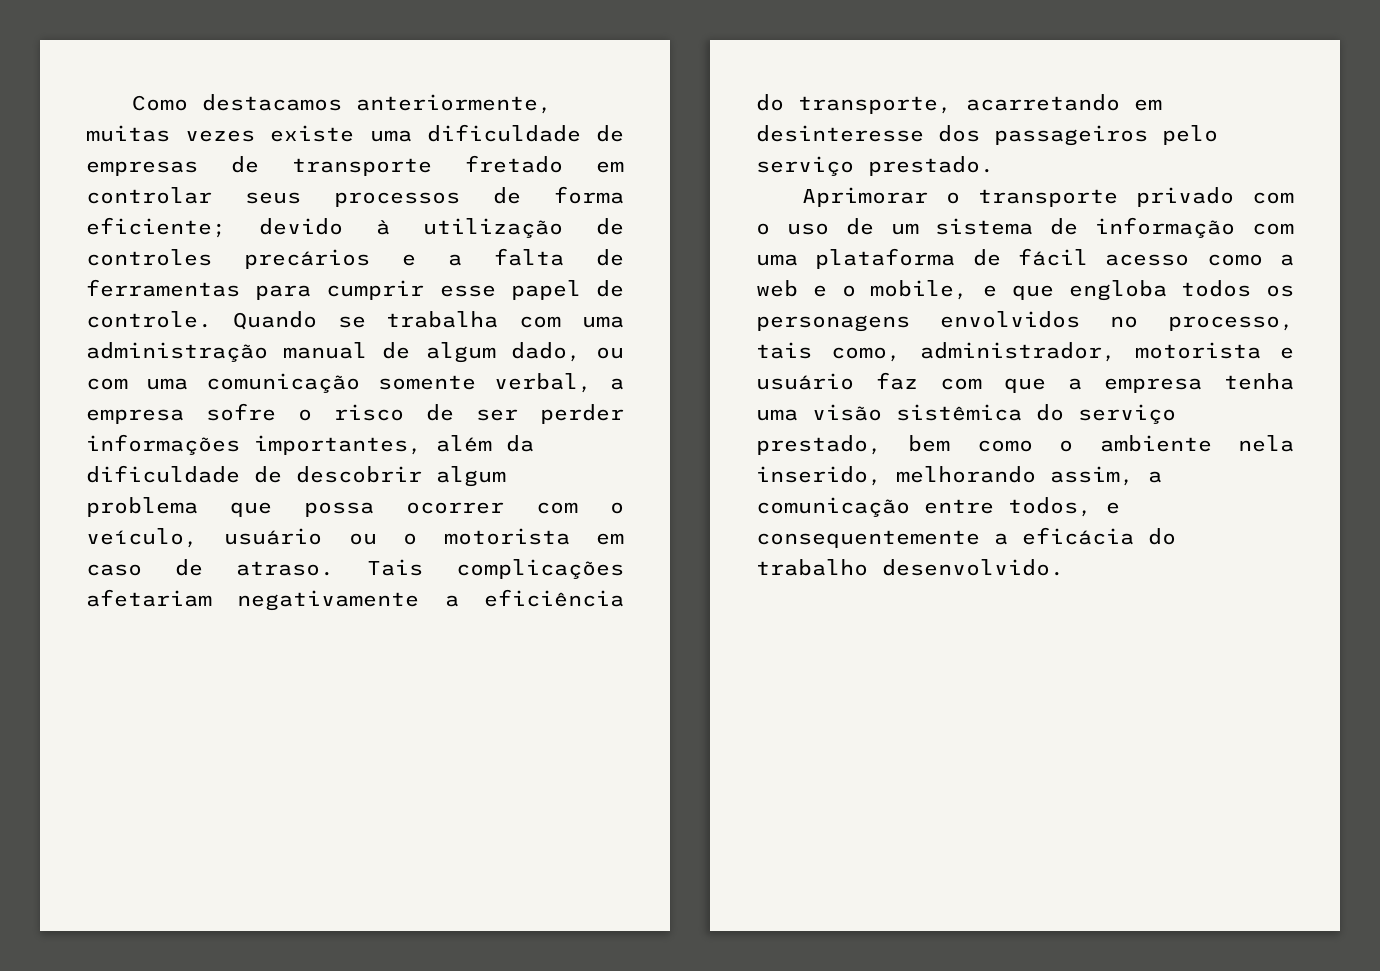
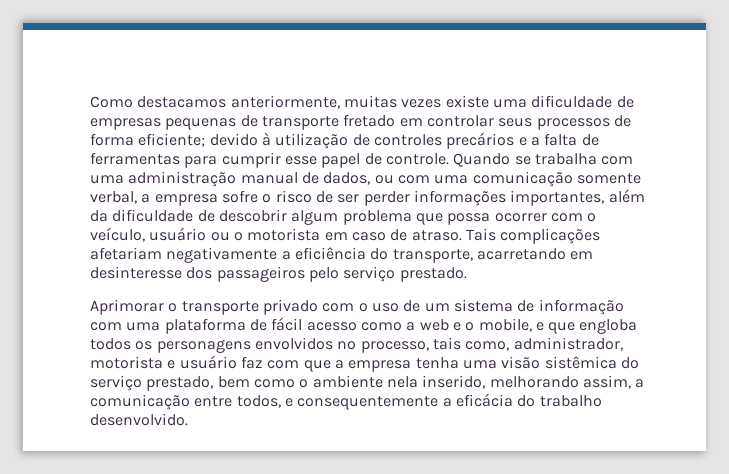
- Como destacamos anteriormente, muitas vezes existe uma dificuldade de empresas de transporte fretado em controlar seus processos de forma eficiente; devido à utilização de controles precários e a falta de ferramentas para cumprir esse papel de controle.
+ Como destacamos anteriormente, muitas vezes existe uma dificuldade de empresas pequenas de transporte fretado em controlar seus processos de forma eficiente; devido à utilização de controles precários e a falta de ferramentas para cumprir esse papel de controle.
- Quando se trabalha com uma administração manual de algum dado, ou com uma comunicação somente verbal, a empresa sofre o risco de ser perder informações importantes, além da dificuldade de descobrir algum problema que possa ocorrer com o veículo, usuário ou o motorista em caso de atraso.
+ Quando se trabalha com uma administração manual de dados, ou com uma comunicação somente verbal, a empresa sofre o risco de ser perder informações importantes, além da dificuldade de descobrir algum problema que possa ocorrer com o veículo, usuário ou o motorista em caso de atraso.

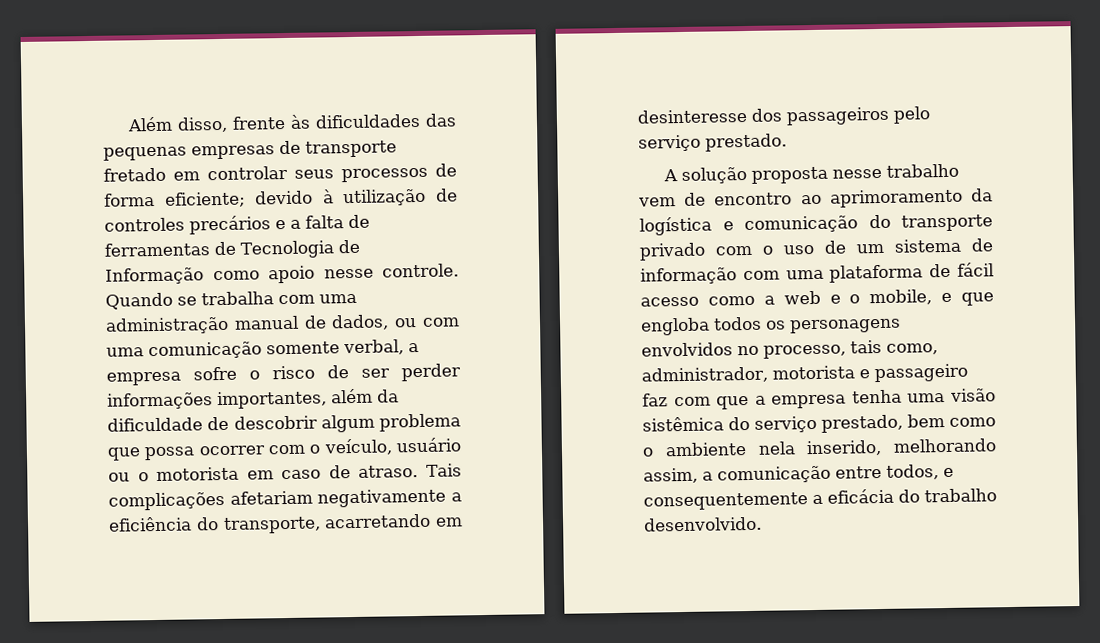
- Como destacamos anteriormente, muitas vezes existe uma dificuldade de empresas pequenas de transporte fretado em controlar seus processos de forma eficiente; devido à utilização de controles precários e a falta de ferramentas para cumprir esse papel de controle.
+ Além disso, frente às dificuldades das pequenas empresas de transporte fretado em controlar seus processos de forma eficiente; devido à utilização de controles precários e a falta de ferramentas de Tecnologia de Informação como apoio nesse controle.
- Aprimorar o transporte privado com o uso de um sistema de informação com uma plataforma de fácil acesso como a web e o mobile, e que engloba todos os personagens envolvidos no processo, tais como, administrador, motorista e usuário faz com que a empresa tenha uma visão sistêmica do serviço prestado, bem como o ambiente nela inserido, melhorando assim, a comunicação entre todos, e consequentemente a eficácia do trabalho desenvolvido.
+ A solução proposta nesse trabalho vem de encontro ao aprimoramento da logística e comunicação do transporte privado com o uso de um sistema de informação com uma plataforma de fácil acesso como a web e o mobile, e que engloba todos os personagens envolvidos no processo, tais como, administrador, motorista e passageiro faz com que a empresa tenha uma visão sistêmica do serviço prestado, bem como o ambiente nela inserido, melhorando assim, a comunicação entre todos, e consequentemente a eficácia do trabalho desenvolvido.

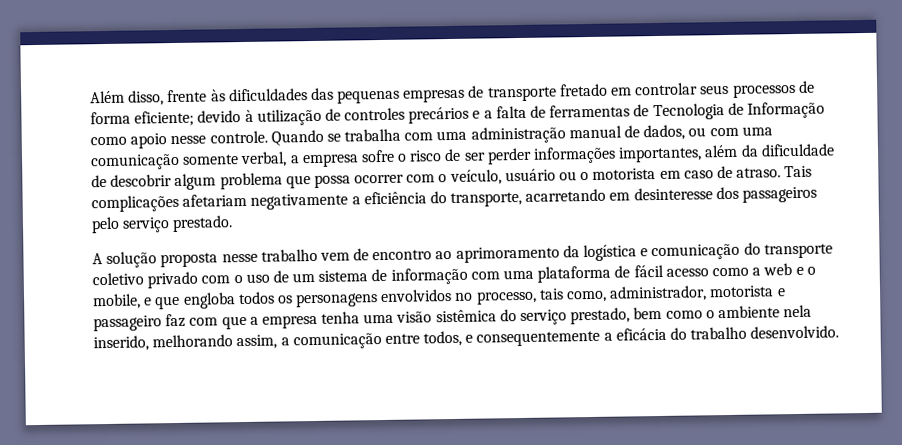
- A solução proposta nesse trabalho vem de encontro ao aprimoramento da logística e comunicação do transporte privado com o uso de um sistema de informação com uma plataforma de fácil acesso como a web e o mobile, e que engloba todos os personagens envolvidos no processo, tais como, administrador, motorista e passageiro faz com que a empresa tenha uma visão sistêmica do serviço prestado, bem como o ambiente nela inserido, melhorando assim, a comunicação entre todos, e consequentemente a eficácia do trabalho desenvolvido.
+ A solução proposta nesse trabalho vem de encontro ao aprimoramento da logística e comunicação do transporte coletivo privado com o uso de um sistema de informação com uma plataforma de fácil acesso como a web e o mobile, e que engloba todos os personagens envolvidos no processo, tais como, administrador, motorista e passageiro faz com que a empresa tenha uma visão sistêmica do serviço prestado, bem como o ambiente nela inserido, melhorando assim, a comunicação entre todos, e consequentemente a eficácia do trabalho desenvolvido.

